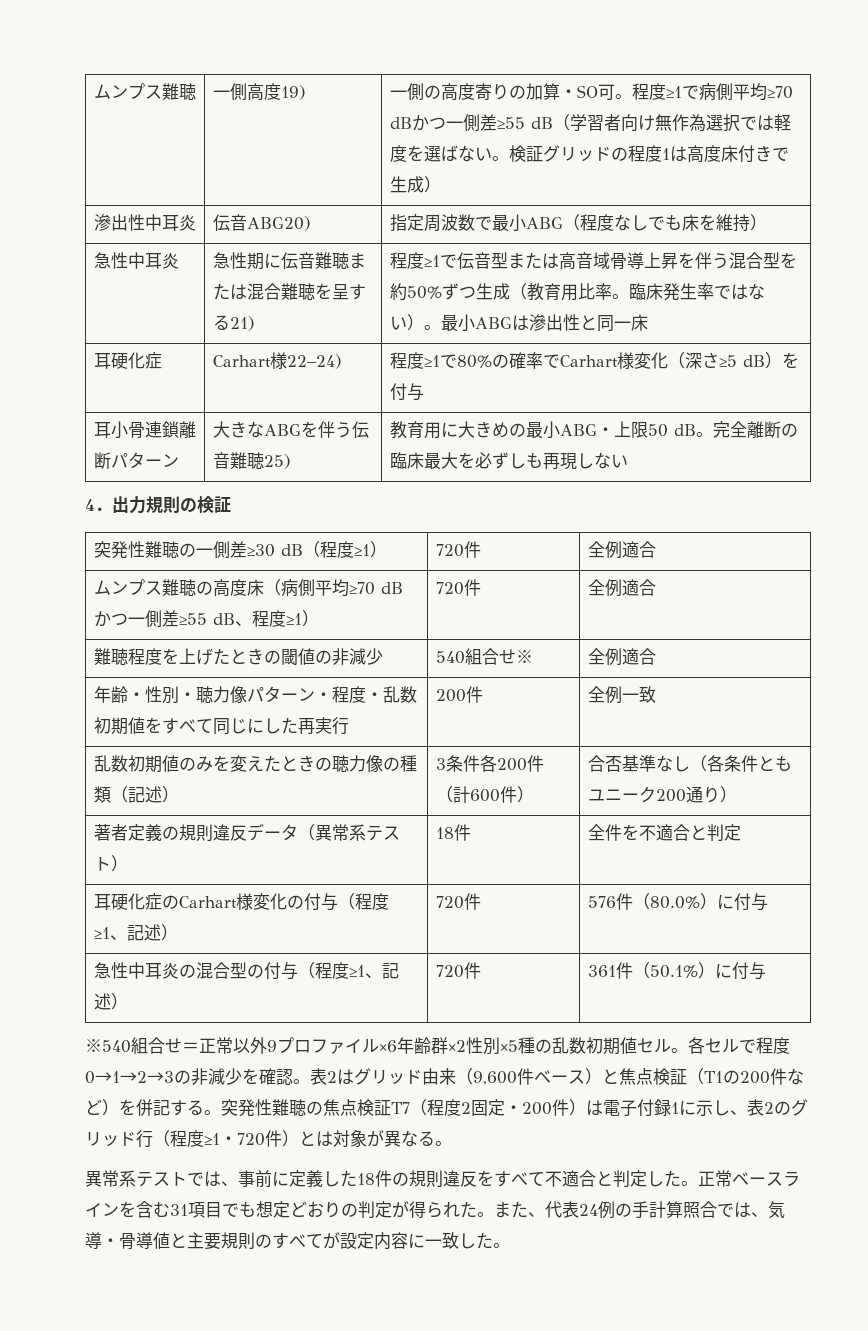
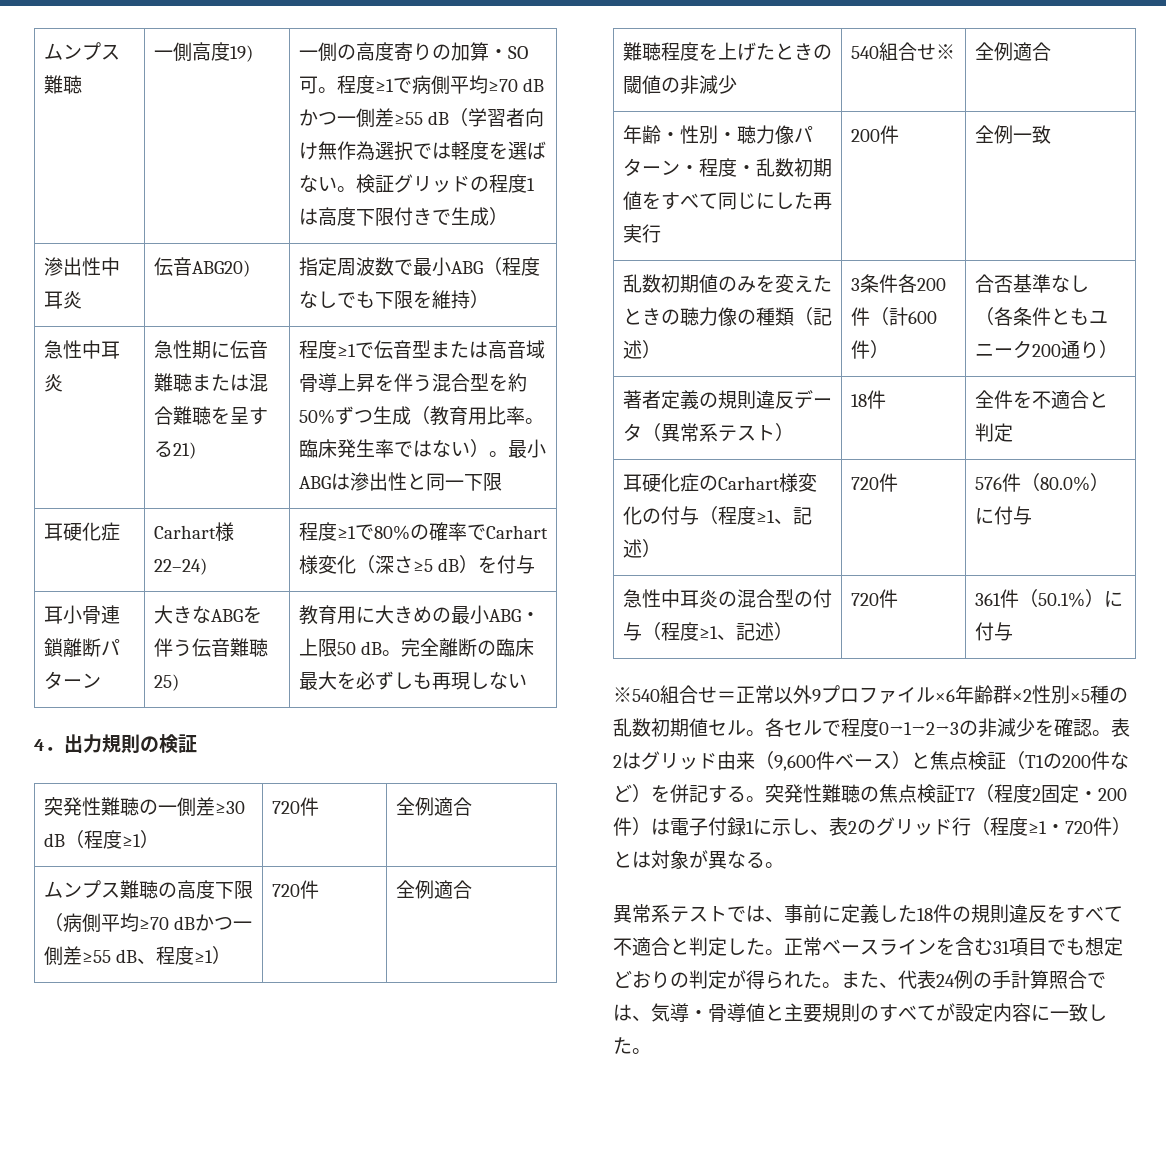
- 検証グリッドの程度1は高度床付きで生成）
+ 検証グリッドの程度1は高度下限付きで生成）
- 滲出性中耳炎 | 伝音ABG20) | 指定周波数で最小ABG（程度なしでも床を維持）
+ 滲出性中耳炎 | 伝音ABG20) | 指定周波数で最小ABG（程度なしでも下限を維持）
- 最小ABGは滲出性と同一床
+ 最小ABGは滲出性と同一下限
- ムンプス難聴の高度床（病側平均≥70 dBかつ一側差≥55 dB、程度≥1） | 720件 | 全例適合
+ ムンプス難聴の高度下限（病側平均≥70 dBかつ一側差≥55 dB、程度≥1） | 720件 | 全例適合

